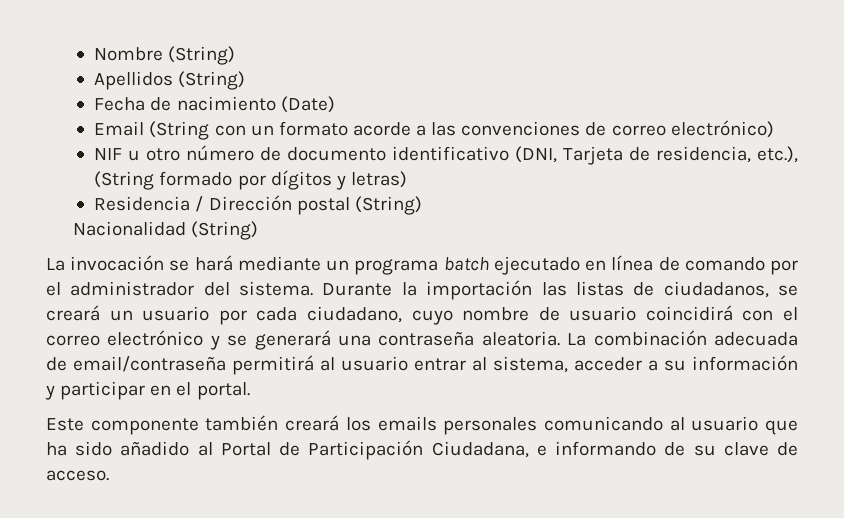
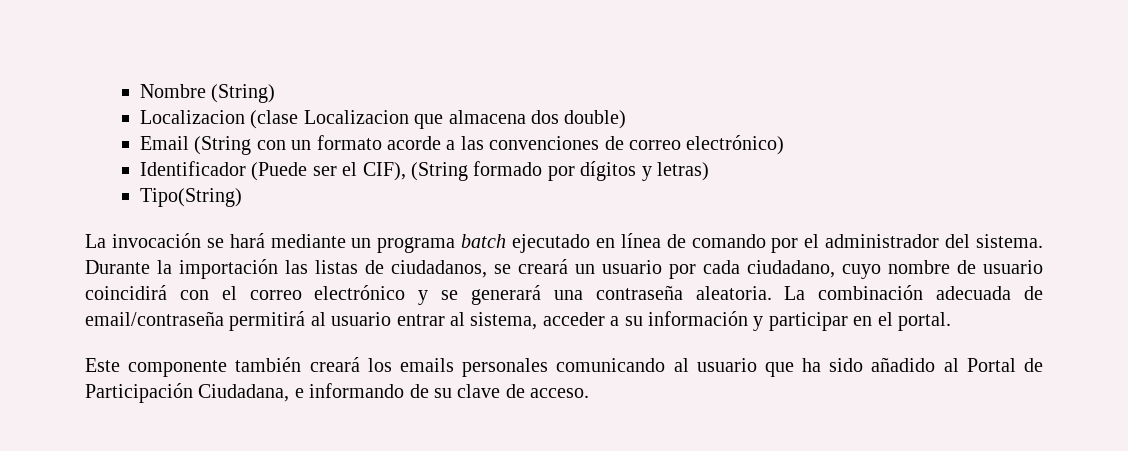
- Apellidos (String)
- Fecha de nacimiento (Date)
+ Localizacion (clase Localizacion que almacena dos double)
- NIF u otro número de documento identificativo (DNI, Tarjeta de residencia, etc.), (String formado por dígitos y letras)
+ Identificador (Puede ser el CIF), (String formado por dígitos y letras)
- Residencia / Dirección postal (String)
- Nacionalidad (String)
+ Tipo(String)

